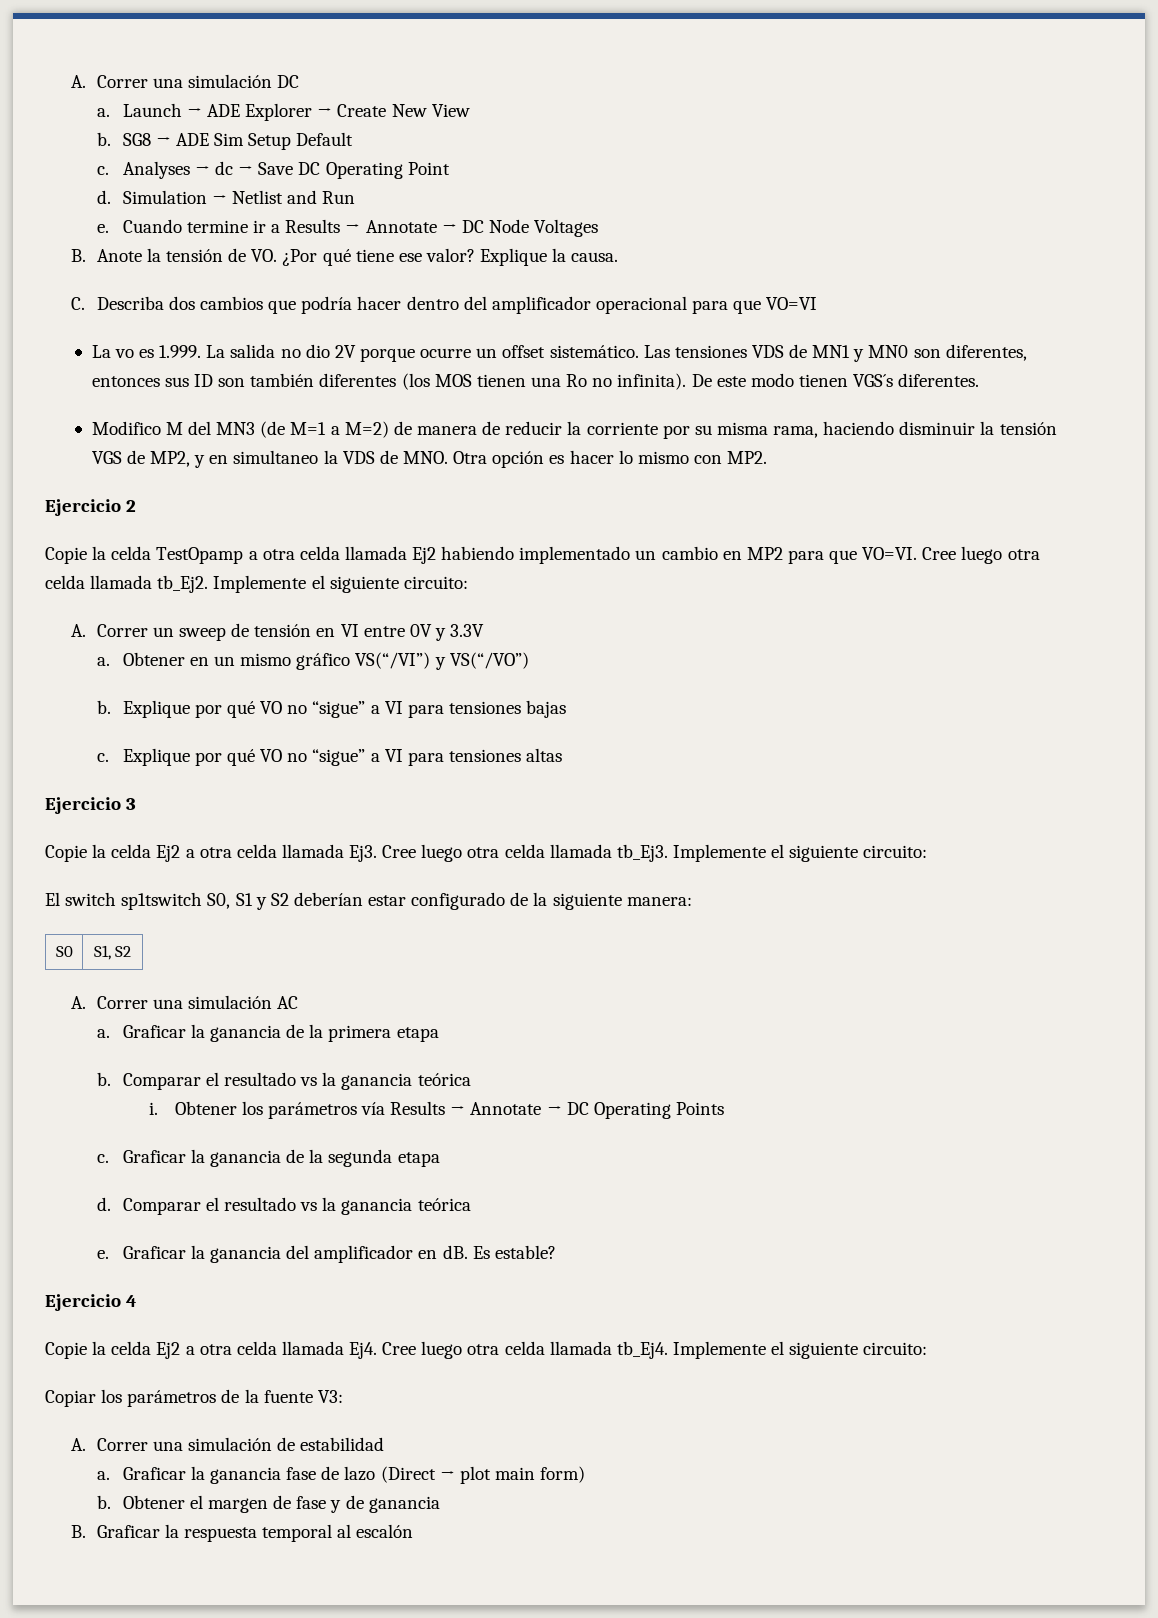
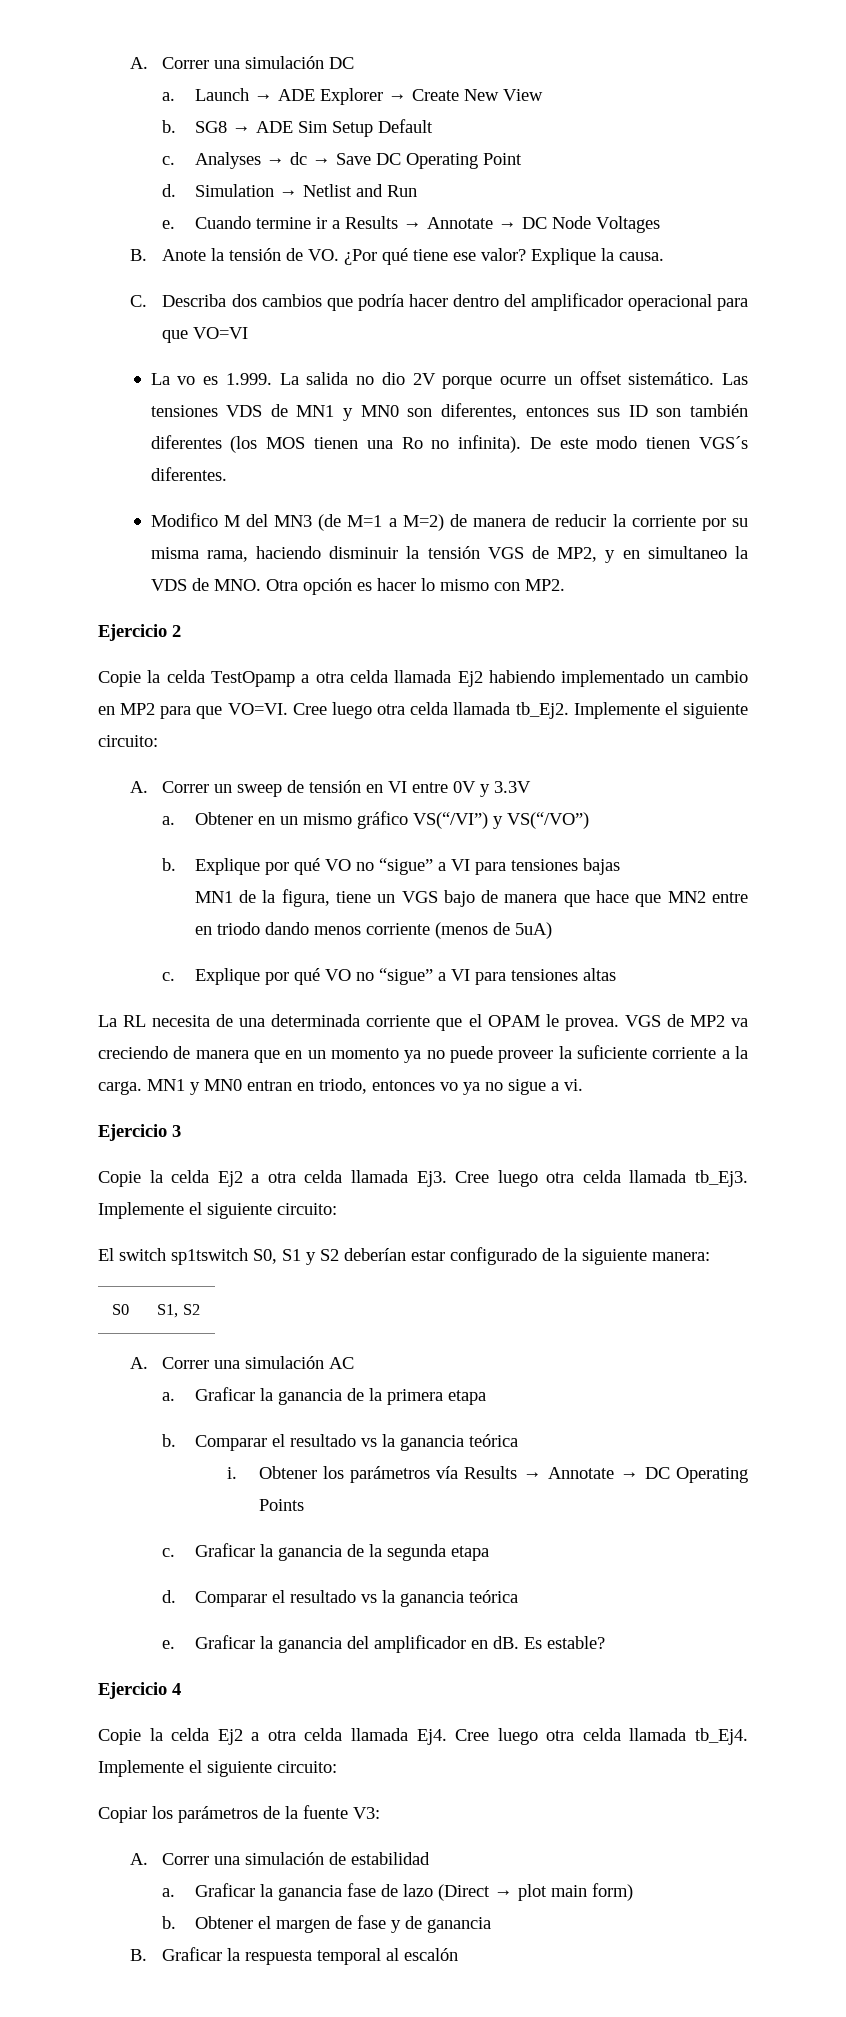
+ MN1 de la figura, tiene un VGS bajo de manera que hace que MN2 entre en triodo dando menos corriente (menos de 5uA)
+ La RL necesita de una determinada corriente que el OPAM le provea. VGS de MP2 va creciendo de manera que en un momento ya no puede proveer la suficiente corriente a la carga. MN1 y MN0 entran en triodo, entonces vo ya no sigue a vi.

